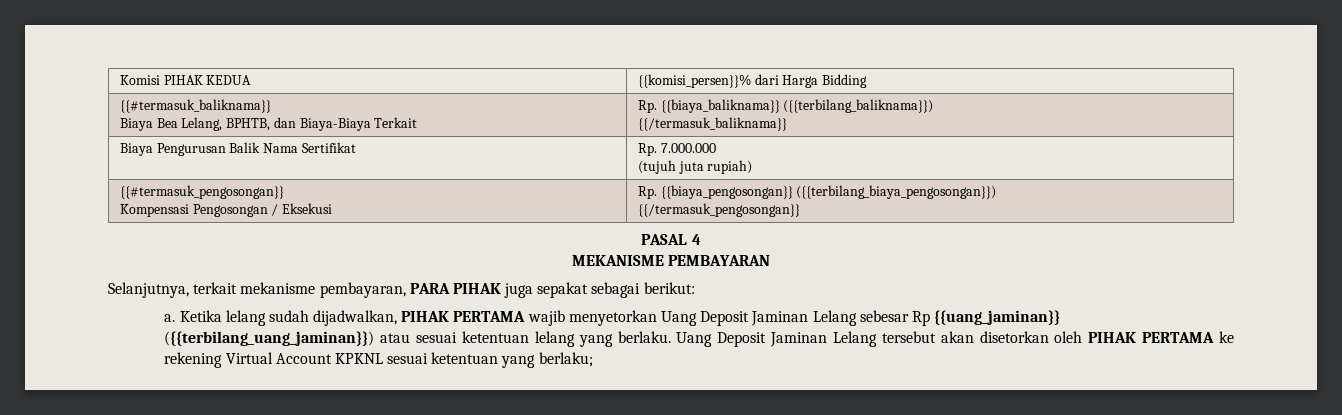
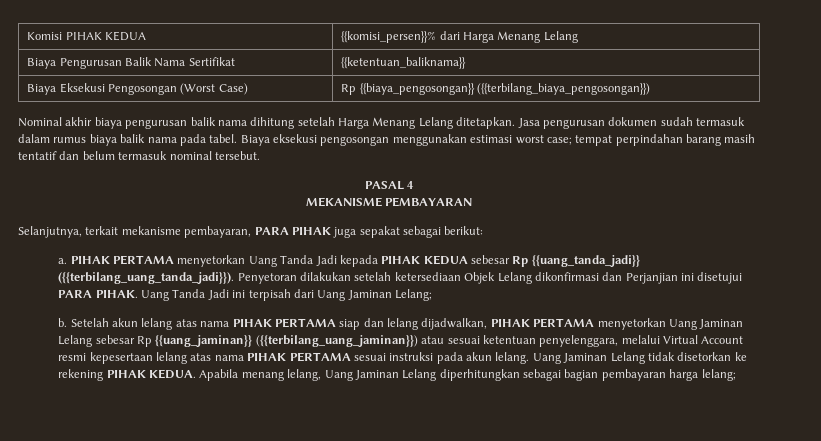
- Komisi PIHAK KEDUA | {{komisi_persen}}% dari Harga Bidding
- {{#termasuk_baliknama}}
- Biaya Bea Lelang, BPHTB, dan Biaya-Biaya Terkait | Rp. {{biaya_baliknama}} ({{terbilang_baliknama}})
- {{/termasuk_baliknama}}
+ Komisi PIHAK KEDUA | {{komisi_persen}}% dari Harga Menang Lelang
- Biaya Pengurusan Balik Nama Sertifikat | Rp. 7.000.000
- (tujuh juta rupiah)
- {{#termasuk_pengosongan}}
- Kompensasi Pengosongan / Eksekusi | Rp. {{biaya_pengosongan}} ({{terbilang_biaya_pengosongan}})
- {{/termasuk_pengosongan}}
+ Biaya Pengurusan Balik Nama Sertifikat | {{ketentuan_baliknama}}
+ Biaya Eksekusi Pengosongan (Worst Case) | Rp {{biaya_pengosongan}} ({{terbilang_biaya_pengosongan}})
+ Nominal akhir biaya pengurusan balik nama dihitung setelah Harga Menang Lelang ditetapkan. Jasa pengurusan dokumen sudah termasuk dalam rumus biaya balik nama pada tabel. Biaya eksekusi pengosongan menggunakan estimasi worst case; tempat perpindahan barang masih tentatif dan belum termasuk nominal tersebut.
- Ketika lelang sudah dijadwalkan, PIHAK PERTAMA wajib menyetorkan Uang Deposit Jaminan Lelang sebesar Rp {{uang_jaminan}} ({{terbilang_uang_jaminan}}) atau sesuai ketentuan lelang yang berlaku. Uang Deposit Jaminan Lelang tersebut akan disetorkan oleh PIHAK PERTAMA ke rekening Virtual Account KPKNL sesuai ketentuan yang berlaku;
+ PIHAK PERTAMA menyetorkan Uang Tanda Jadi kepada PIHAK KEDUA sebesar Rp {{uang_tanda_jadi}} ({{terbilang_uang_tanda_jadi}}). Penyetoran dilakukan setelah ketersediaan Objek Lelang dikonfirmasi dan Perjanjian ini disetujui PARA PIHAK. Uang Tanda Jadi ini terpisah dari Uang Jaminan Lelang;
+ b. Setelah akun lelang atas nama PIHAK PERTAMA siap dan lelang dijadwalkan, PIHAK PERTAMA menyetorkan Uang Jaminan Lelang sebesar Rp {{uang_jaminan}} ({{terbilang_uang_jaminan}}) atau sesuai ketentuan penyelenggara, melalui Virtual Account resmi kepesertaan lelang atas nama PIHAK PERTAMA sesuai instruksi pada akun lelang. Uang Jaminan Lelang tidak disetorkan ke rekening PIHAK KEDUA. Apabila menang lelang, Uang Jaminan Lelang diperhitungkan sebagai bagian pembayaran harga lelang;

